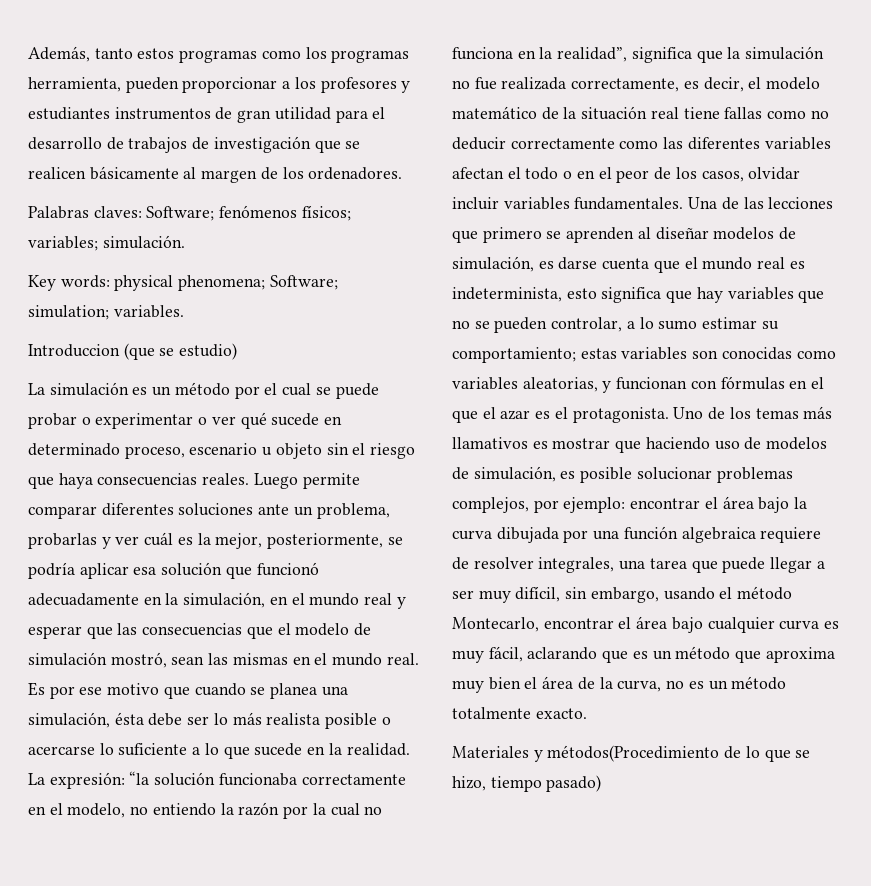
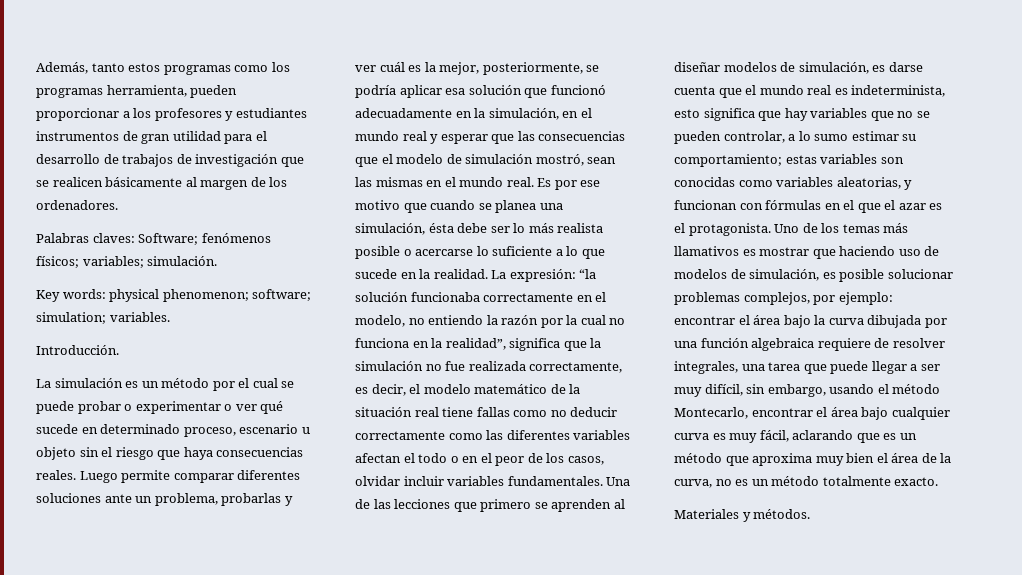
- Key words: physical phenomena; Software; simulation; variables.
+ Key words: physical phenomenon; software; simulation; variables.
- Introduccion (que se estudio)
+ Introducción.
- Materiales y métodos(Procedimiento de lo que se hizo, tiempo pasado)
+ Materiales y métodos.

